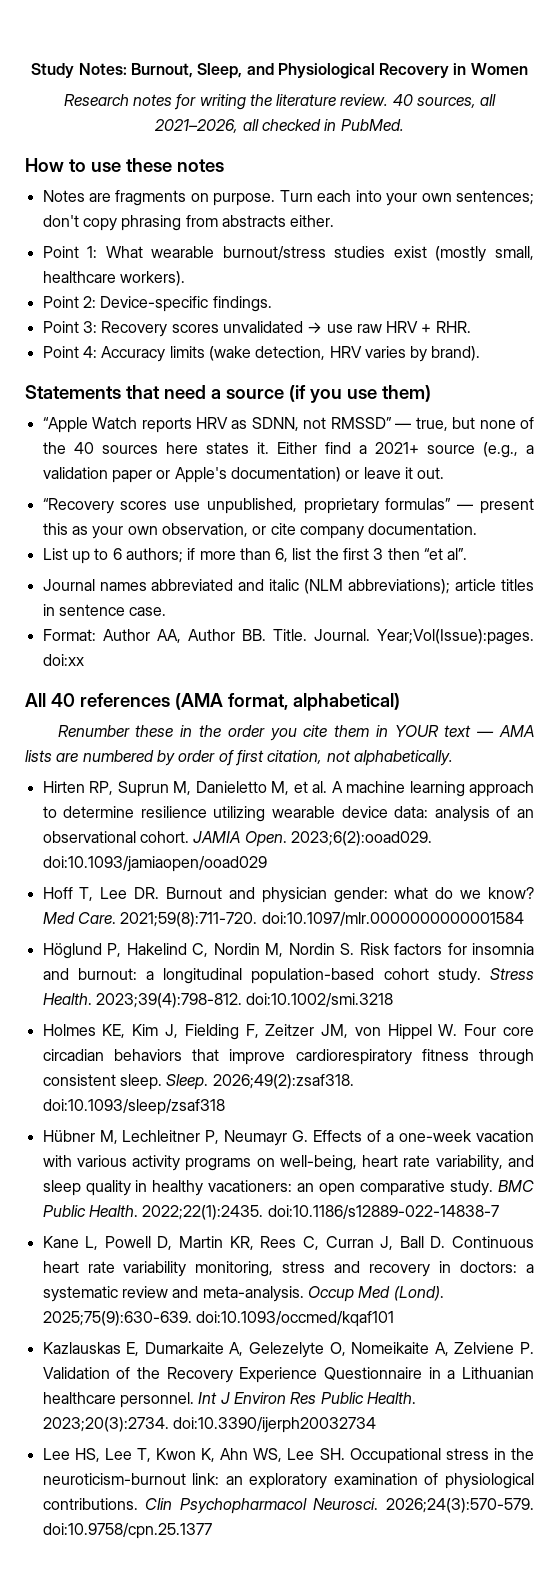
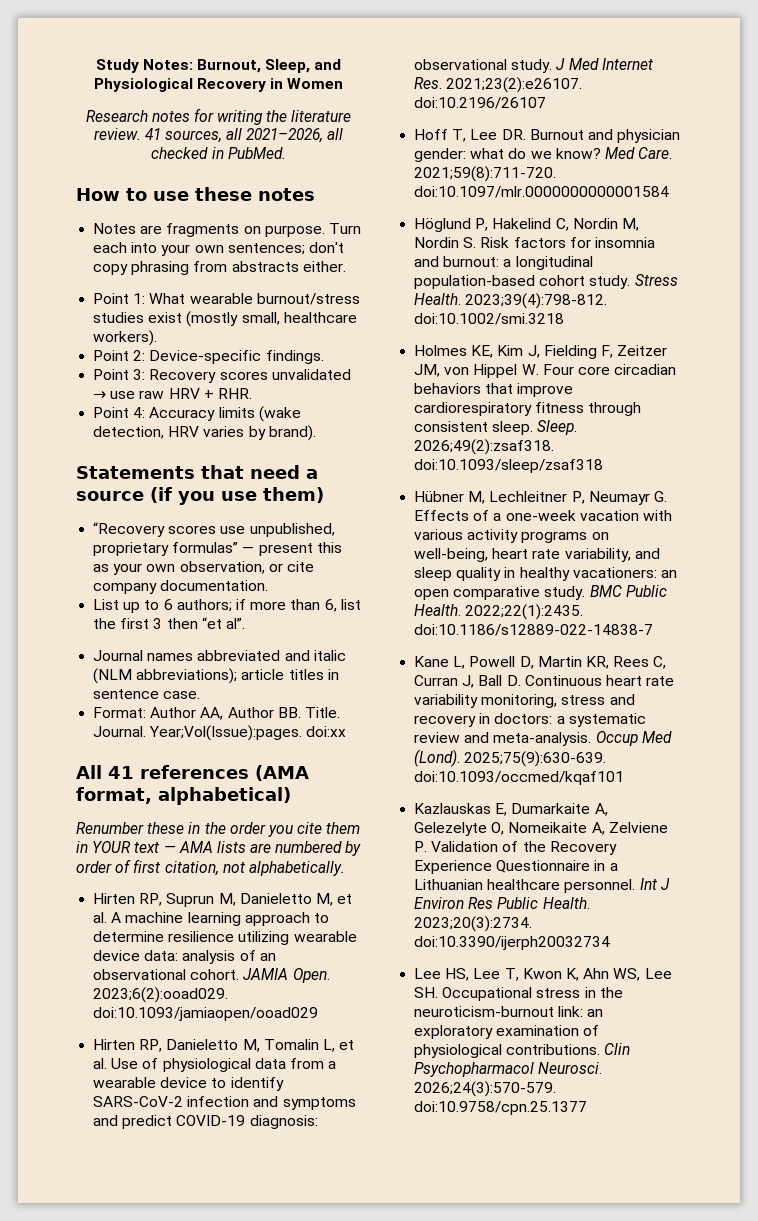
- 40 sources, all 2021–2026, all checked in PubMed.
+ 41 sources, all 2021–2026, all checked in PubMed.
- “Apple Watch reports HRV as SDNN, not RMSSD” — true, but none of the 40 sources here states it. Either find a 2021+ source (e.g., a validation paper or Apple's documentation) or leave it out.
- All 40 references (AMA format, alphabetical)
+ All 41 references (AMA format, alphabetical)
+ Hirten RP, Danieletto M, Tomalin L, et al. Use of physiological data from a wearable device to identify SARS-CoV-2 infection and symptoms and predict COVID-19 diagnosis: observational study. J Med Internet Res. 2021;23(2):e26107. doi:10.2196/26107

